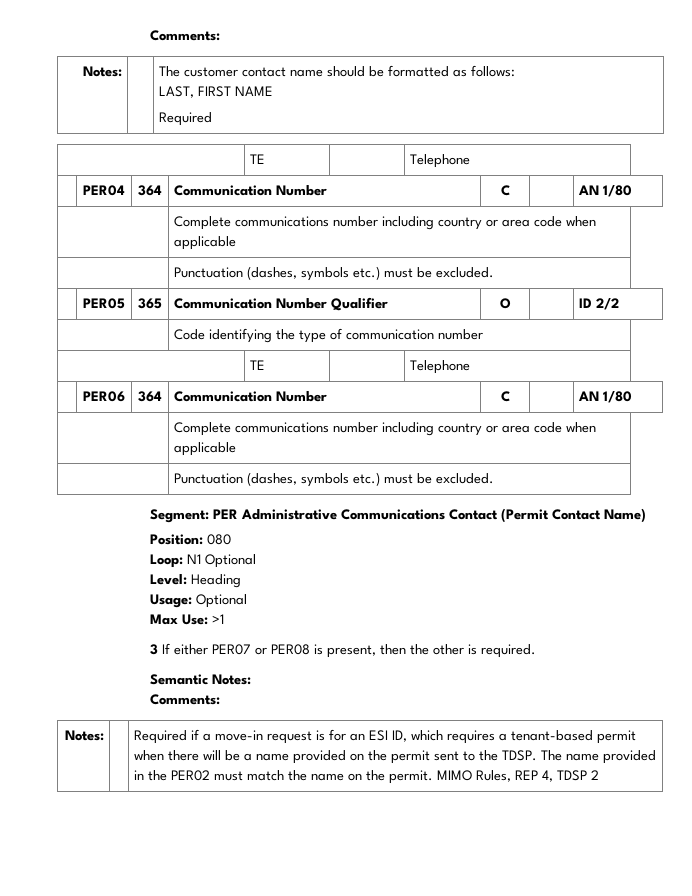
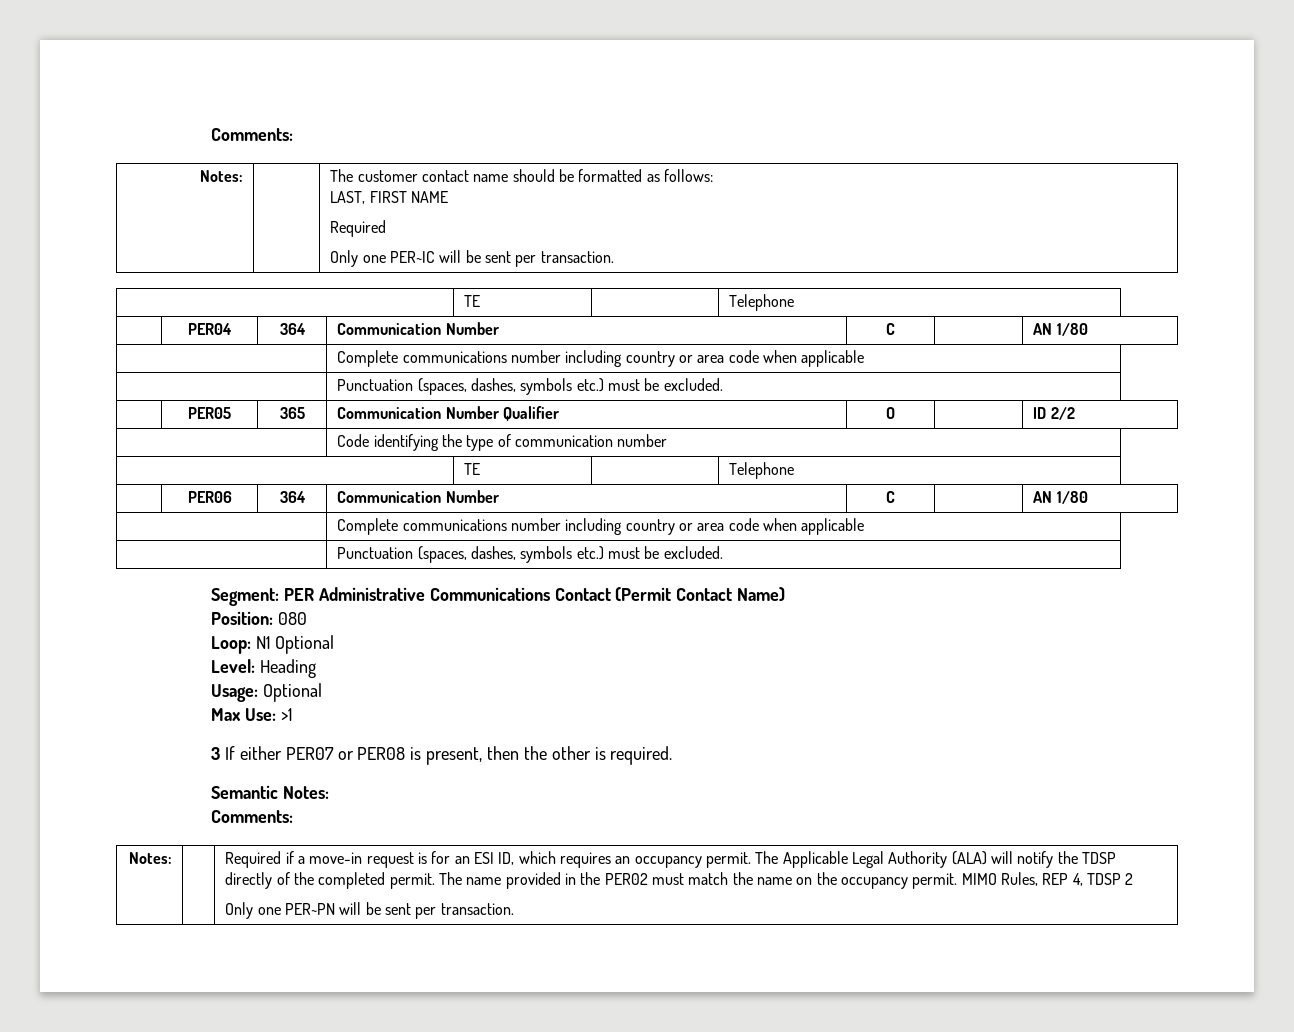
  Notes: | | The customer contact name should be formatted as follows:
  LAST, FIRST NAME
  Required
+ Only one PER~IC will be sent per transaction.
  | PER04 | 364 | Communication Number | C | | AN 1/80
  | Complete communications number including country or area code when applicable
- | Punctuation (dashes, symbols etc.) must be excluded.
+ | Punctuation (spaces, dashes, symbols etc.) must be excluded.
  | PER06 | 364 | Communication Number | C | | AN 1/80
  | Complete communications number including country or area code when applicable
- | Punctuation (dashes, symbols etc.) must be excluded.
+ | Punctuation (spaces, dashes, symbols etc.) must be excluded.
- Required if a move-in request is for an ESI ID, which requires a tenant-based permit when there will be a name provided on the permit sent to the TDSP.
+ Required if a move-in request is for an ESI ID, which requires an occupancy permit. The Applicable Legal Authority (ALA) will notify the TDSP directly of the completed permit.
- The name provided in the PER02 must match the name on the permit.
+ The name provided in the PER02 must match the name on the occupancy permit.
+ Only one PER~PN will be sent per transaction.

